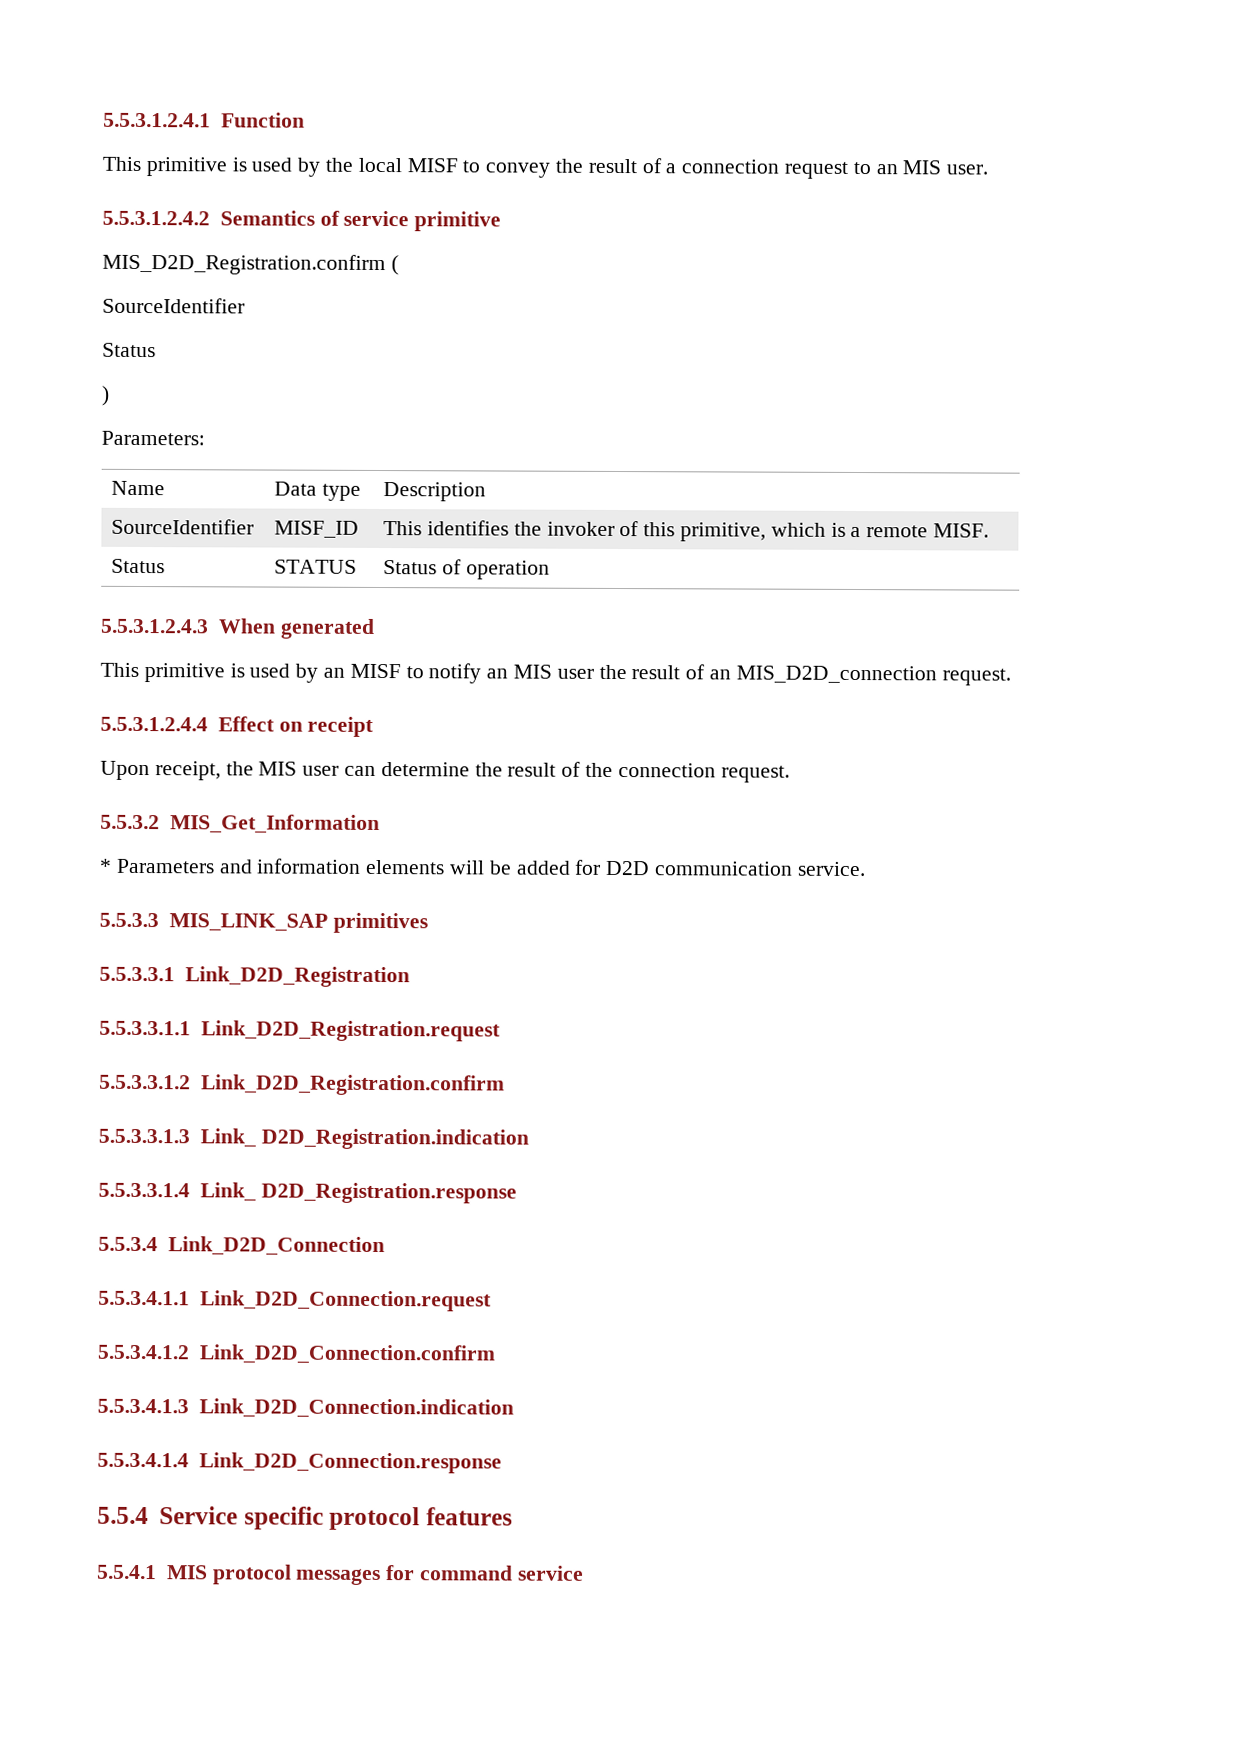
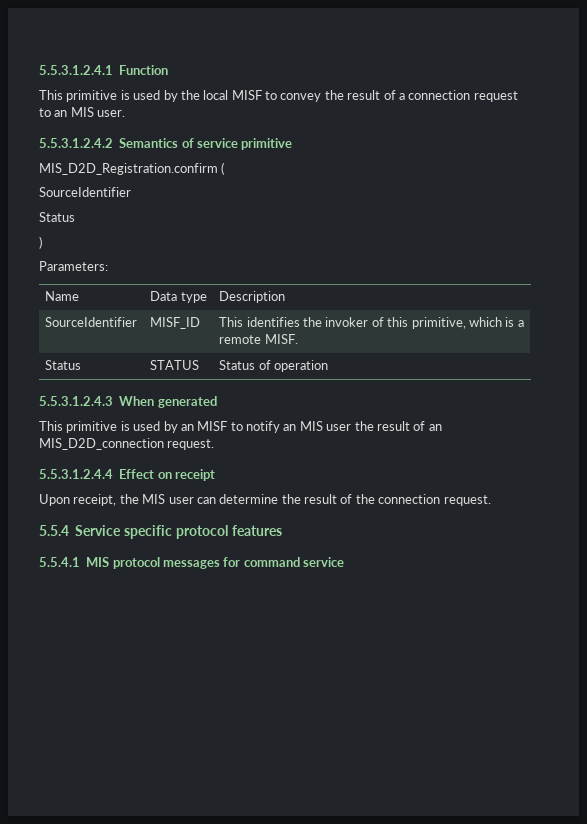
- 5.5.3.2 MIS_Get_Information
- * Parameters and information elements will be added for D2D communication service.
- 5.5.3.3 MIS_LINK_SAP primitives
- 5.5.3.3.1 Link_D2D_Registration
- 5.5.3.3.1.1 Link_D2D_Registration.request
- 5.5.3.3.1.2 Link_D2D_Registration.confirm
- 5.5.3.3.1.3 Link_ D2D_Registration.indication
- 5.5.3.3.1.4 Link_ D2D_Registration.response
- 5.5.3.4 Link_D2D_Connection
- 5.5.3.4.1.1 Link_D2D_Connection.request
- 5.5.3.4.1.2 Link_D2D_Connection.confirm
- 5.5.3.4.1.3 Link_D2D_Connection.indication
- 5.5.3.4.1.4 Link_D2D_Connection.response

